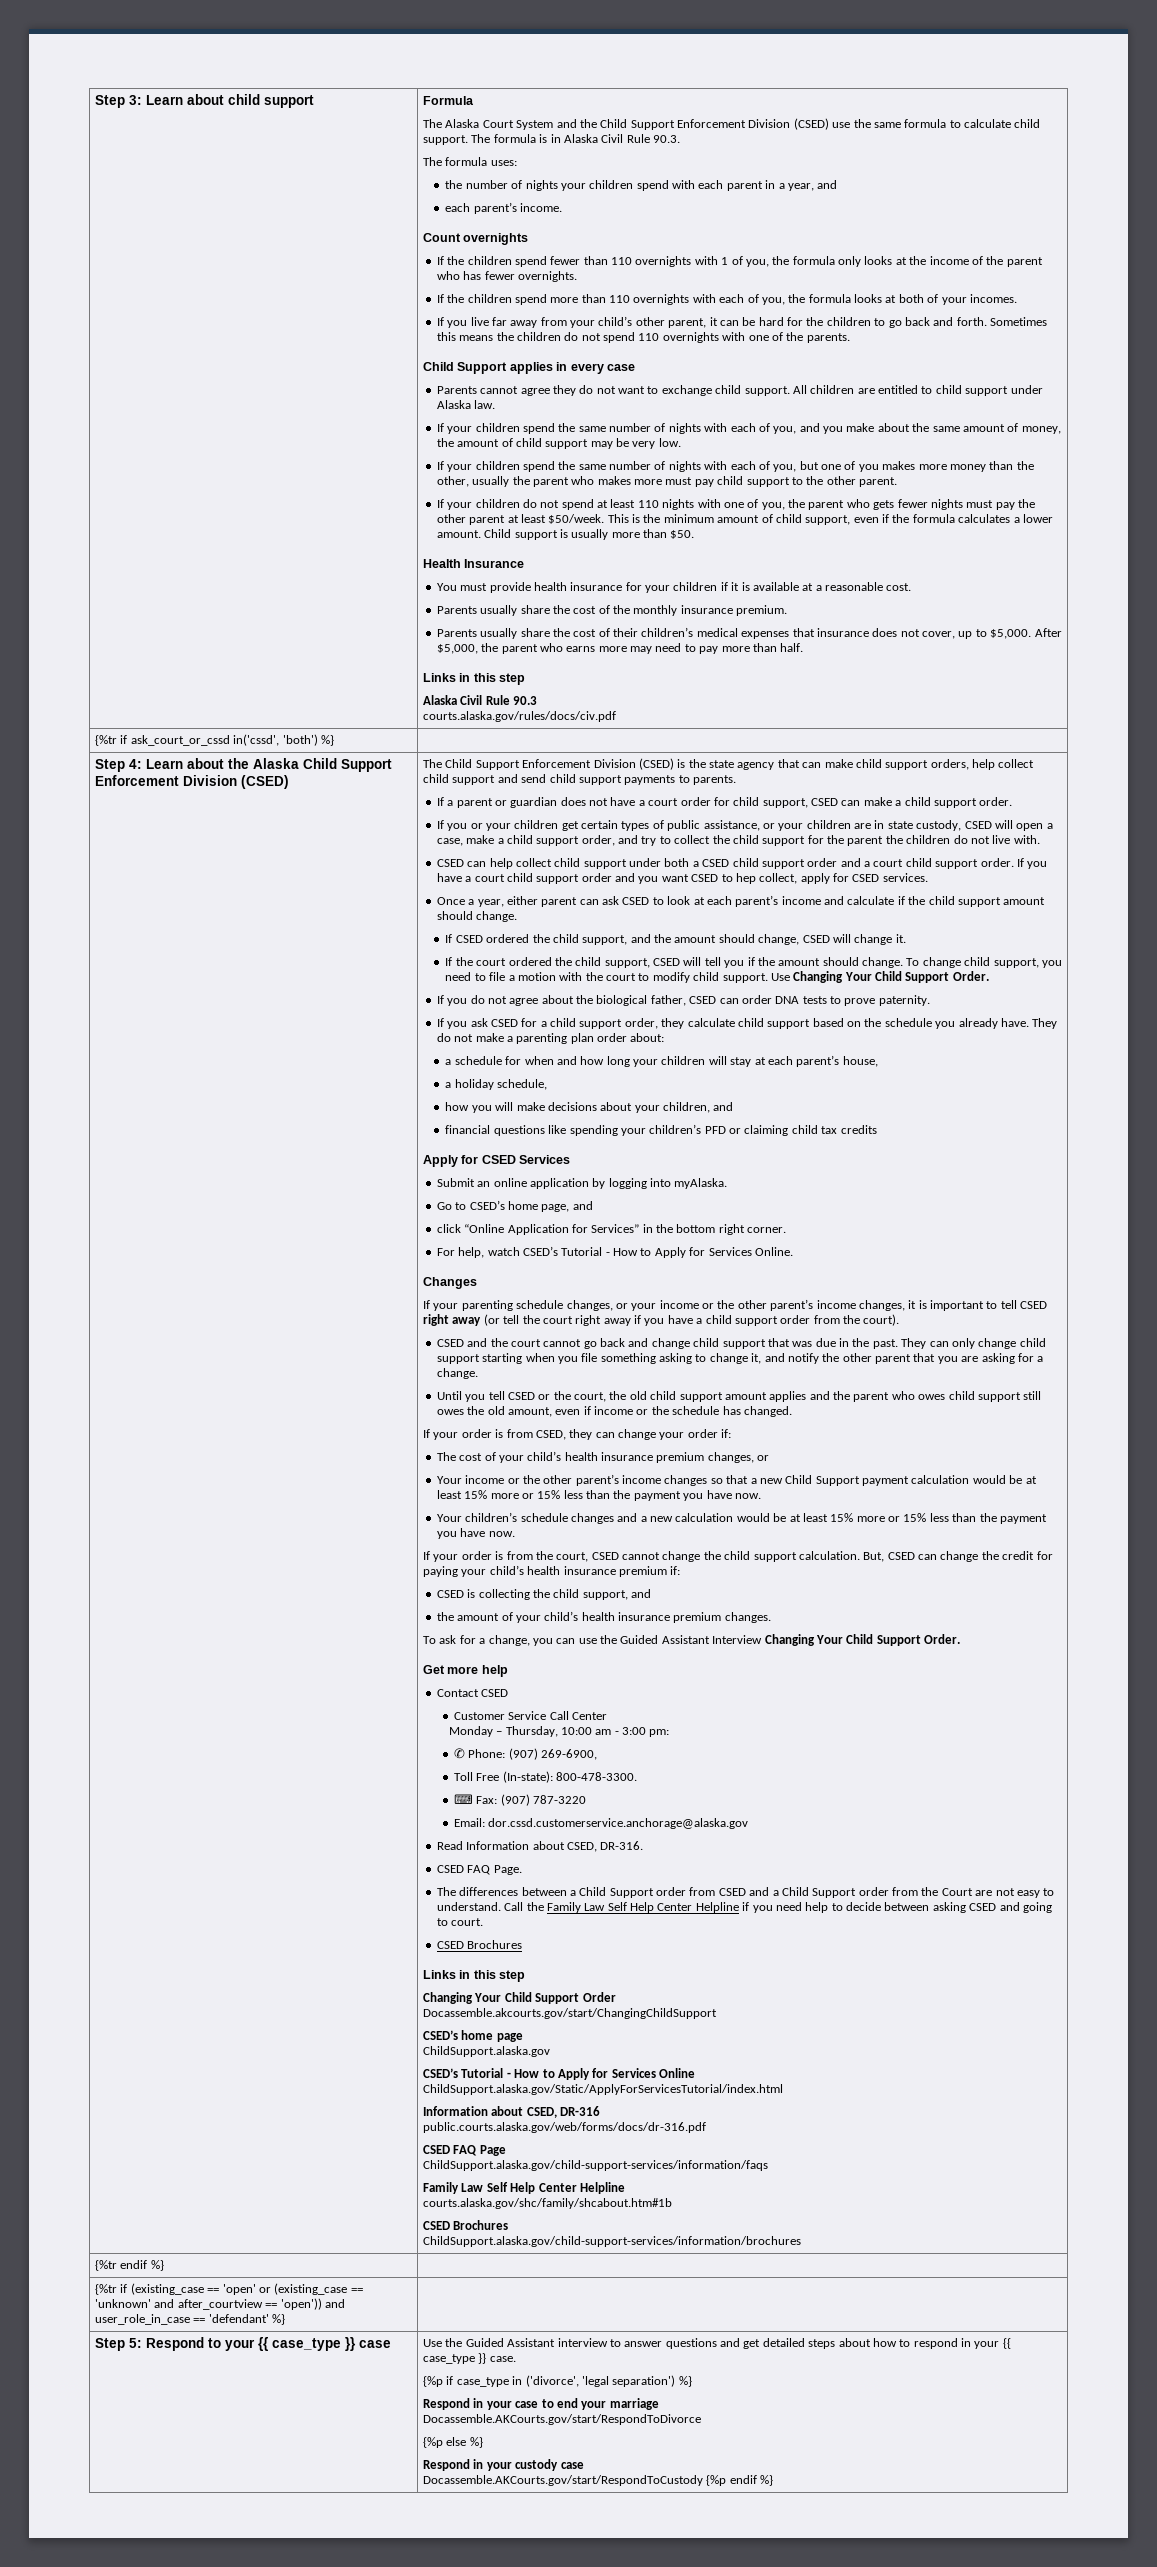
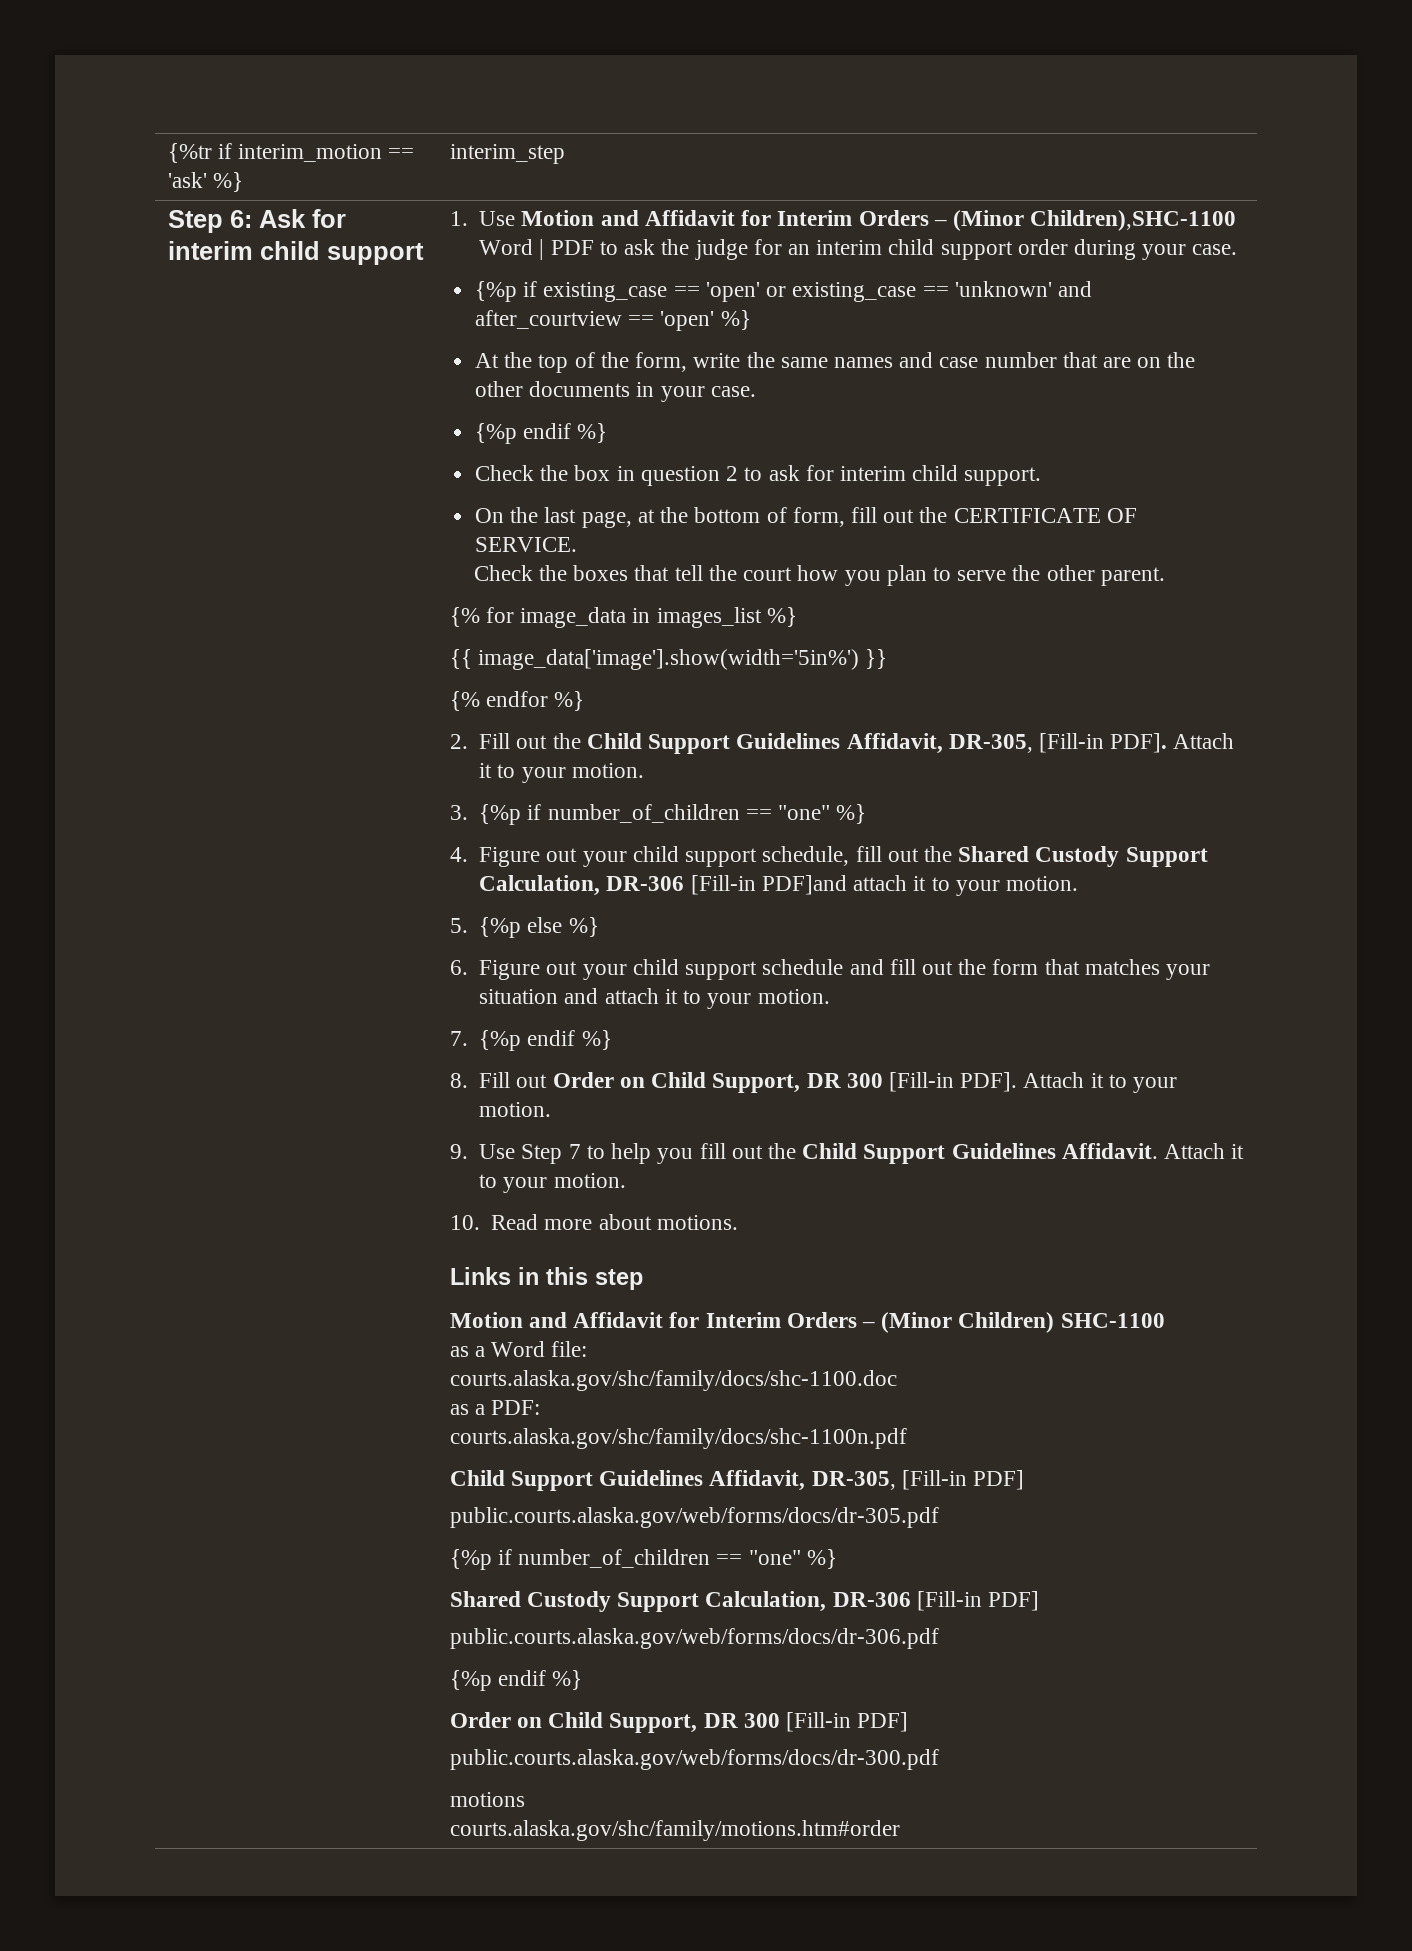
- Step 3: Learn about child support | Formula
- The Alaska Court System and the Child Support Enforcement Division (CSED) use the same formula to calculate child support. The formula is in Alaska Civil Rule 90.3.
- The formula uses:
- the number of nights your children spend with each parent in a year, and
- each parent’s income.
- Count overnights
- If the children spend fewer than 110 overnights with 1 of you, the formula only looks at the income of the parent who has fewer overnights.
- If the children spend more than 110 overnights with each of you, the formula looks at both of your incomes.
- If you live far away from your child’s other parent, it can be hard for the children to go back and forth. Sometimes this means the children do not spend 110 overnights with one of the parents.
- Child Support applies in every case
- Parents cannot agree they do not want to exchange child support. All children are entitled to child support under Alaska law.
- If your children spend the same number of nights with each of you, and you make about the same amount of money, the amount of child support may be very low.
- If your children spend the same number of nights with each of you, but one of you makes more money than the other, usually the parent who makes more must pay child support to the other parent.
- If your children do not spend at least 110 nights with one of you, the parent who gets fewer nights must pay the other parent at least $50/week. This is the minimum amount of child support, even if the formula calculates a lower amount. Child support is usually more than $50.
- Health Insurance
- You must provide health insurance for your children if it is available at a reasonable cost.
- Parents usually share the cost of the monthly insurance premium.
- Parents usually share the cost of their children’s medical expenses that insurance does not cover, up to $5,000. After $5,000, the parent who earns more may need to pay more than half.
+ {%tr if interim_motion == 'ask' %} | interim_step
+ Step 6: Ask for interim child support | 1. Use Motion and Affidavit for Interim Orders – (Minor Children),SHC-1100 Word | PDF to ask the judge for an interim child support order during your case.
+ {%p if existing_case == 'open' or existing_case == 'unknown' and after_courtview == 'open' %}
+ At the top of the form, write the same names and case number that are on the other documents in your case.
+ {%p endif %}
+ Check the box in question 2 to ask for interim child support.
+ On the last page, at the bottom of form, fill out the CERTIFICATE OF SERVICE.
+ Check the boxes that tell the court how you plan to serve the other parent.
+ {% for image_data in images_list %}
+ {{ image_data['image'].show(width='5in%') }}
+ {% endfor %}
+ 2. Fill out the Child Support Guidelines Affidavit, DR-305, [Fill-in PDF]. Attach it to your motion.
+ 3. {%p if number_of_children == "one" %}
+ 4. Figure out your child support schedule, fill out the Shared Custody Support Calculation, DR-306 [Fill-in PDF]and attach it to your motion.
+ 5. {%p else %}
+ 6. Figure out your child support schedule and fill out the form that matches your situation and attach it to your motion.
+ 7. {%p endif %}
+ 8. Fill out Order on Child Support, DR 300 [Fill-in PDF]. Attach it to your motion.
+ 9. Use Step 7 to help you fill out the Child Support Guidelines Affidavit. Attach it to your motion.
+ 10. Read more about motions.
  Links in this step
- Alaska Civil Rule 90.3
- courts.alaska.gov/rules/docs/civ.pdf
- {%tr if ask_court_or_cssd in('cssd', 'both') %} |
- Step 4: Learn about the Alaska Child Support Enforcement Division (CSED) | The Child Support Enforcement Division (CSED) is the state agency that can make child support orders, help collect child support and send child support payments to parents.
- If a parent or guardian does not have a court order for child support, CSED can make a child support order.
- If you or your children get certain types of public assistance, or your children are in state custody, CSED will open a case, make a child support order, and try to collect the child support for the parent the children do not live with.
- CSED can help collect child support under both a CSED child support order and a court child support order. If you have a court child support order and you want CSED to hep collect, apply for CSED services.
- Once a year, either parent can ask CSED to look at each parent’s income and calculate if the child support amount should change.
- If CSED ordered the child support, and the amount should change, CSED will change it.
- If the court ordered the child support, CSED will tell you if the amount should change. To change child support, you need to file a motion with the court to modify child support. Use Changing Your Child Support Order.
- If you do not agree about the biological father, CSED can order DNA tests to prove paternity.
- If you ask CSED for a child support order, they calculate child support based on the schedule you already have. They do not make a parenting plan order about:
- a schedule for when and how long your children will stay at each parent’s house,
- a holiday schedule,
- how you will make decisions about your children, and
- financial questions like spending your children’s PFD or claiming child tax credits
- Apply for CSED Services
- Submit an online application by logging into myAlaska.
- Go to CSED’s home page, and
- click “Online Application for Services” in the bottom right corner.
- For help, watch CSED’s Tutorial - How to Apply for Services Online.
- Changes
- If your parenting schedule changes, or your income or the other parent’s income changes, it is important to tell CSED right away (or tell the court right away if you have a child support order from the court).
- CSED and the court cannot go back and change child support that was due in the past. They can only change child support starting when you file something asking to change it, and notify the other parent that you are asking for a change.
- Until you tell CSED or the court, the old child support amount applies and the parent who owes child support still owes the old amount, even if income or the schedule has changed.
- If your order is from CSED, they can change your order if:
- The cost of your child’s health insurance premium changes, or
- Your income or the other parent’s income changes so that a new Child Support payment calculation would be at least 15% more or 15% less than the payment you have now.
- Your children’s schedule changes and a new calculation would be at least 15% more or 15% less than the payment you have now.
- If your order is from the court, CSED cannot change the child support calculation. But, CSED can change the credit for paying your child’s health insurance premium if:
- CSED is collecting the child support, and
- the amount of your child’s health insurance premium changes.
- To ask for a change, you can use the Guided Assistant Interview Changing Your Child Support Order.
- Get more help
- Contact CSED
- Customer Service Call Center
- Monday – Thursday, 10:00 am - 3:00 pm:
- ✆ Phone: (907) 269-6900,
- Toll Free (In-state): 800-478-3300.
- ⌨ Fax: (907) 787-3220
- Email: dor.cssd.customerservice.anchorage@alaska.gov
- Read Information about CSED, DR-316.
- CSED FAQ Page.
- The differences between a Child Support order from CSED and a Child Support order from the Court are not easy to understand. Call the Family Law Self Help Center Helpline if you need help to decide between asking CSED and going to court.
- CSED Brochures
- Links in this step
- Changing Your Child Support Order
- Docassemble.akcourts.gov/start/ChangingChildSupport
- CSED’s home page
- ChildSupport.alaska.gov
- CSED’s Tutorial - How to Apply for Services Online
- ChildSupport.alaska.gov/Static/ApplyForServicesTutorial/index.html
- Information about CSED, DR-316
- public.courts.alaska.gov/web/forms/docs/dr-316.pdf
- CSED FAQ Page
- ChildSupport.alaska.gov/child-support-services/information/faqs
- Family Law Self Help Center Helpline
- courts.alaska.gov/shc/family/shcabout.htm#1b
- CSED Brochures
- ChildSupport.alaska.gov/child-support-services/information/brochures
- {%tr endif %} |
- {%tr if (existing_case == 'open' or (existing_case == 'unknown' and after_courtview == 'open')) and user_role_in_case == 'defendant' %} |
- Step 5: Respond to your {{ case_type }} case | Use the Guided Assistant interview to answer questions and get detailed steps about how to respond in your {{ case_type }} case.
- {%p if case_type in ('divorce', 'legal separation') %}
- Respond in your case to end your marriage
- Docassemble.AKCourts.gov/start/RespondToDivorce
- {%p else %}
- Respond in your custody case
- Docassemble.AKCourts.gov/start/RespondToCustody {%p endif %}
+ Motion and Affidavit for Interim Orders – (Minor Children) SHC-1100
+ as a Word file:
+ courts.alaska.gov/shc/family/docs/shc-1100.doc
+ as a PDF:
+ courts.alaska.gov/shc/family/docs/shc-1100n.pdf
+ Child Support Guidelines Affidavit, DR-305, [Fill-in PDF]
+ public.courts.alaska.gov/web/forms/docs/dr-305.pdf
+ {%p if number_of_children == "one" %}
+ Shared Custody Support Calculation, DR-306 [Fill-in PDF]
+ public.courts.alaska.gov/web/forms/docs/dr-306.pdf
+ {%p endif %}
+ Order on Child Support, DR 300 [Fill-in PDF]
+ public.courts.alaska.gov/web/forms/docs/dr-300.pdf
+ motions
+ courts.alaska.gov/shc/family/motions.htm#order

